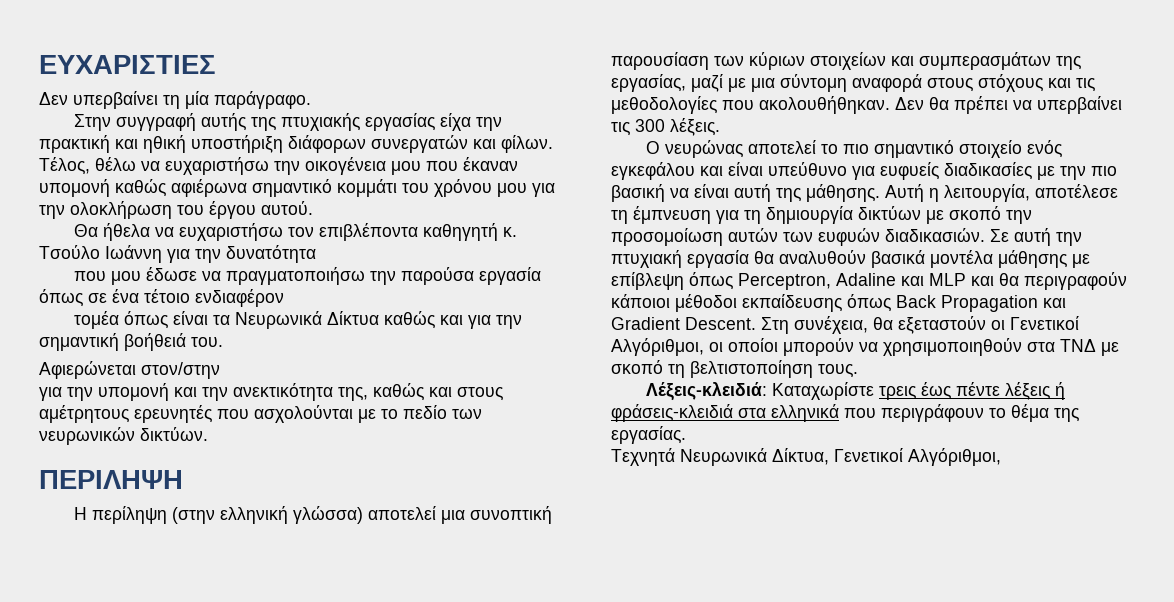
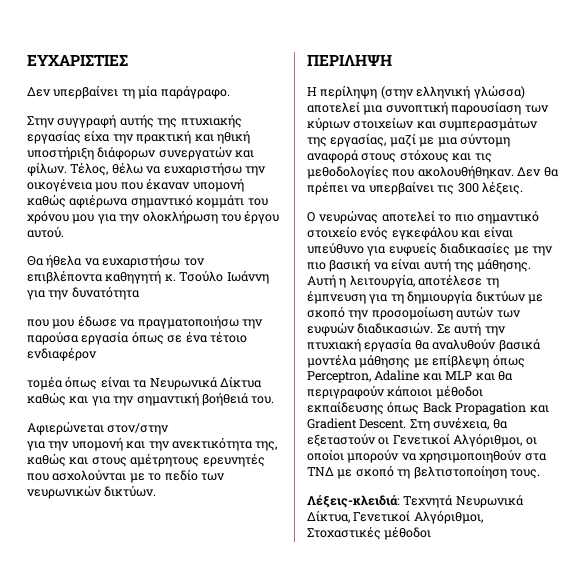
- Λέξεις-κλειδιά: Καταχωρίστε τρεις έως πέντε λέξεις ή φράσεις-κλειδιά στα ελληνικά που περιγράφουν το θέμα της εργασίας.
- Τεχνητά Νευρωνικά Δίκτυα, Γενετικοί Αλγόριθμοι,
+ Λέξεις-κλειδιά: Τεχνητά Νευρωνικά Δίκτυα, Γενετικοί Αλγόριθμοι, Στοχαστικές μέθοδοι

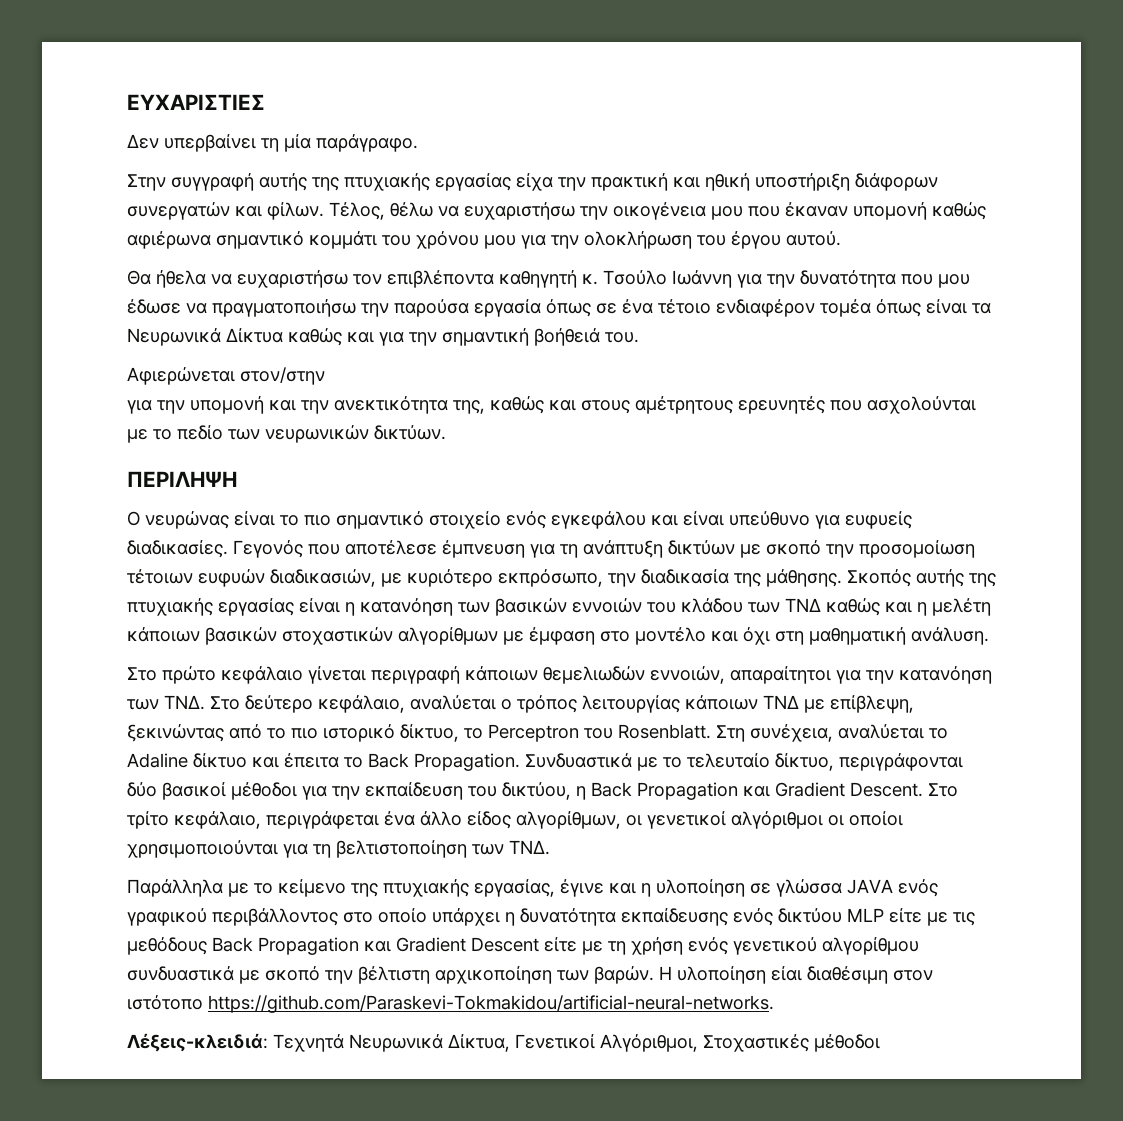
- Τσούλο Ιωάννη για την δυνατότητα
- που μου έδωσε να πραγματοποιήσω την παρούσα εργασία όπως σε ένα τέτοιο ενδιαφέρον
- τομέα όπως είναι τα Νευρωνικά Δίκτυα καθώς και για την σημαντική βοήθειά του.
+ Τσούλο Ιωάννη για την δυνατότητα που μου έδωσε να πραγματοποιήσω την παρούσα εργασία όπως σε ένα τέτοιο ενδιαφέρον τομέα όπως είναι τα Νευρωνικά Δίκτυα καθώς και για την σημαντική βοήθειά του.
- Η περίληψη (στην ελληνική γλώσσα) αποτελεί μια συνοπτική παρουσίαση των κύριων στοιχείων και συμπερασμάτων της εργασίας, μαζί με μια σύντομη αναφορά στους στόχους και τις μεθοδολογίες που ακολουθήθηκαν. Δεν θα πρέπει να υπερβαίνει τις 300 λέξεις.
- Ο νευρώνας αποτελεί το πιο σημαντικό στοιχείο ενός εγκεφάλου και είναι υπεύθυνο για ευφυείς διαδικασίες με την πιο βασική να είναι αυτή της μάθησης. Αυτή η λειτουργία, αποτέλεσε τη έμπνευση για τη δημιουργία δικτύων με σκοπό την προσομοίωση αυτών των ευφυών διαδικασιών. Σε αυτή την πτυχιακή εργασία θα αναλυθούν βασικά μοντέλα μάθησης με επίβλεψη όπως Perceptron, Adaline και MLP και θα περιγραφούν κάποιοι μέθοδοι εκπαίδευσης όπως Back Propagation και Gradient Descent.
+ Ο νευρώνας είναι το πιο σημαντικό στοιχείο ενός εγκεφάλου και είναι υπεύθυνο για ευφυείς διαδικασίες. Γεγονός που αποτέλεσε έμπνευση για τη ανάπτυξη δικτύων με σκοπό την προσομοίωση τέτοιων ευφυών διαδικασιών, με κυριότερο εκπρόσωπο, την διαδικασία της μάθησης. Σκοπός αυτής της πτυχιακής εργασίας είναι η κατανόηση των βασικών εννοιών του κλάδου των ΤΝΔ καθώς και η μελέτη κάποιων βασικών στοχαστικών αλγορίθμων με έμφαση στο μοντέλο και όχι στη μαθηματική ανάλυση.
+ Στο πρώτο κεφάλαιο γίνεται περιγραφή κάποιων θεμελιωδών εννοιών, απαραίτητοι για την κατανόηση των ΤΝΔ. Στο δεύτερο κεφάλαιο, αναλύεται ο τρόπος λειτουργίας κάποιων ΤΝΔ με επίβλεψη, ξεκινώντας από το πιο ιστορικό δίκτυο, το Perceptron του Rosenblatt. Στη συνέχεια, αναλύεται το Adaline δίκτυο και έπειτα το Back Propagation. Συνδυαστικά με το τελευταίο δίκτυο, περιγράφονται δύο βασικοί μέθοδοι για την εκπαίδευση του δικτύου, η Back Propagation και Gradient Descent.
- Στη συνέχεια, θα εξεταστούν οι Γενετικοί Αλγόριθμοι, οι οποίοι μπορούν να χρησιμοποιηθούν στα ΤΝΔ με σκοπό τη βελτιστοποίηση τους.
+ Στο τρίτο κεφάλαιο, περιγράφεται ένα άλλο είδος αλγορίθμων, οι γενετικοί αλγόριθμοι οι οποίοι χρησιμοποιούνται για τη βελτιστοποίηση των ΤΝΔ.
+ Παράλληλα με το κείμενο της πτυχιακής εργασίας, έγινε και η υλοποίηση σε γλώσσα JAVA ενός γραφικού περιβάλλοντος στο οποίο υπάρχει η δυνατότητα εκπαίδευσης ενός δικτύου MLP είτε με τις μεθόδους Back Propagation και Gradient Descent είτε με τη χρήση ενός γενετικού αλγορίθμου συνδυαστικά με σκοπό την βέλτιστη αρχικοποίηση των βαρών. Η υλοποίηση είαι διαθέσιμη στον ιστότοπο https://github.com/Paraskevi-Tokmakidou/artificial-neural-networks.

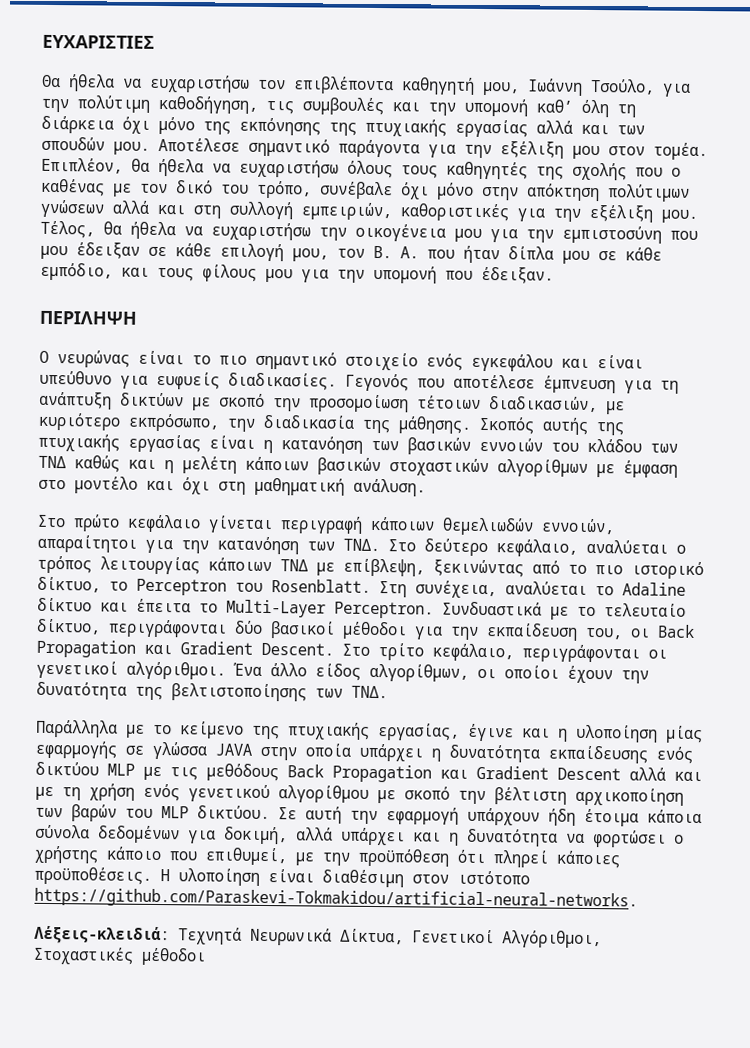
- Δεν υπερβαίνει τη μία παράγραφο.
- Στην συγγραφή αυτής της πτυχιακής εργασίας είχα την πρακτική και ηθική υποστήριξη διάφορων συνεργατών και φίλων. Τέλος, θέλω να ευχαριστήσω την οικογένεια μου που έκαναν υπομονή καθώς αφιέρωνα σημαντικό κομμάτι του χρόνου μου για την ολοκλήρωση του έργου αυτού.
- Θα ήθελα να ευχαριστήσω τον επιβλέποντα καθηγητή κ. Τσούλο Ιωάννη για την δυνατότητα που μου έδωσε να πραγματοποιήσω την παρούσα εργασία όπως σε ένα τέτοιο ενδιαφέρον τομέα όπως είναι τα Νευρωνικά Δίκτυα καθώς και για την σημαντική βοήθειά του.
- Αφιερώνεται στον/στην
- για την υπομονή και την ανεκτικότητα της, καθώς και στους αμέτρητους ερευνητές που ασχολούνται με το πεδίο των νευρωνικών δικτύων.
+ Θα ήθελα να ευχαριστήσω τον επιβλέποντα καθηγητή μου, Ιωάννη Τσούλο, για την πολύτιμη καθοδήγηση, τις συμβουλές και την υπομονή καθ’ όλη τη διάρκεια όχι μόνο της εκπόνησης της πτυχιακής εργασίας αλλά και των σπουδών μου. Αποτέλεσε σημαντικό παράγοντα για την εξέλιξη μου στον τομέα. Επιπλέον, θα ήθελα να ευχαριστήσω όλους τους καθηγητές της σχολής που ο καθένας με τον δικό του τρόπο, συνέβαλε όχι μόνο στην απόκτηση πολύτιμων γνώσεων αλλά και στη συλλογή εμπειριών, καθοριστικές για την εξέλιξη μου. Τέλος, θα ήθελα να ευχαριστήσω την οικογένεια μου για την εμπιστοσύνη που μου έδειξαν σε κάθε επιλογή μου, τον Β. Α. που ήταν δίπλα μου σε κάθε εμπόδιο, και τους φίλους μου για την υπομονή που έδειξαν.
- Γεγονός που αποτέλεσε έμπνευση για τη ανάπτυξη δικτύων με σκοπό την προσομοίωση τέτοιων ευφυών διαδικασιών, με κυριότερο εκπρόσωπο, την διαδικασία της μάθησης.
+ Γεγονός που αποτέλεσε έμπνευση για τη ανάπτυξη δικτύων με σκοπό την προσομοίωση τέτοιων διαδικασιών, με κυριότερο εκπρόσωπο, την διαδικασία της μάθησης.
- Στη συνέχεια, αναλύεται το Adaline δίκτυο και έπειτα το Back Propagation.
+ Στη συνέχεια, αναλύεται το Adaline δίκτυο και έπειτα το Multi-Layer Perceptron.
- Συνδυαστικά με το τελευταίο δίκτυο, περιγράφονται δύο βασικοί μέθοδοι για την εκπαίδευση του δικτύου, η Back Propagation και Gradient Descent.
+ Συνδυαστικά με το τελευταίο δίκτυο, περιγράφονται δύο βασικοί μέθοδοι για την εκπαίδευση του, οι Back Propagation και Gradient Descent.
- Στο τρίτο κεφάλαιο, περιγράφεται ένα άλλο είδος αλγορίθμων, οι γενετικοί αλγόριθμοι οι οποίοι χρησιμοποιούνται για τη βελτιστοποίηση των ΤΝΔ.
+ Στο τρίτο κεφάλαιο, περιγράφονται οι γενετικοί αλγόριθμοι. Ένα άλλο είδος αλγορίθμων, οι οποίοι έχουν την δυνατότητα της βελτιστοποίησης των ΤΝΔ.
- Παράλληλα με το κείμενο της πτυχιακής εργασίας, έγινε και η υλοποίηση σε γλώσσα JAVA ενός γραφικού περιβάλλοντος στο οποίο υπάρχει η δυνατότητα εκπαίδευσης ενός δικτύου MLP είτε με τις μεθόδους Back Propagation και Gradient Descent είτε με τη χρήση ενός γενετικού αλγορίθμου συνδυαστικά με σκοπό την βέλτιστη αρχικοποίηση των βαρών.
+ Παράλληλα με το κείμενο της πτυχιακής εργασίας, έγινε και η υλοποίηση μίας εφαρμογής σε γλώσσα JAVA στην οποία υπάρχει η δυνατότητα εκπαίδευσης ενός δικτύου MLP με τις μεθόδους Back Propagation και Gradient Descent αλλά και με τη χρήση ενός γενετικού αλγορίθμου με σκοπό την βέλτιστη αρχικοποίηση των βαρών του MLP δικτύου. Σε αυτή την εφαρμογή υπάρχουν ήδη έτοιμα κάποια σύνολα δεδομένων για δοκιμή, αλλά υπάρχει και η δυνατότητα να φορτώσει ο χρήστης κάποιο που επιθυμεί, με την προϋπόθεση ότι πληρεί κάποιες προϋποθέσεις.
- Η υλοποίηση είαι διαθέσιμη στον ιστότοπο https://github.com/Paraskevi-Tokmakidou/artificial-neural-networks.
+ Η υλοποίηση είναι διαθέσιμη στον ιστότοπο https://github.com/Paraskevi-Tokmakidou/artificial-neural-networks.

